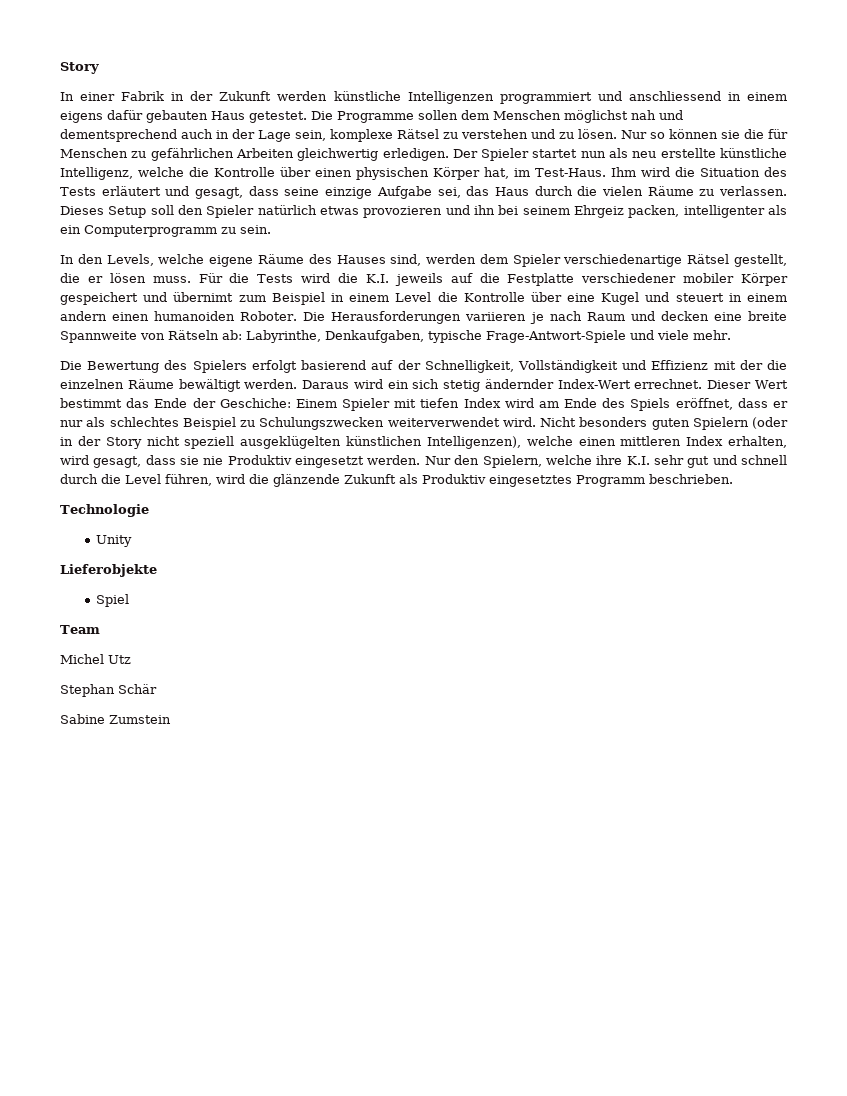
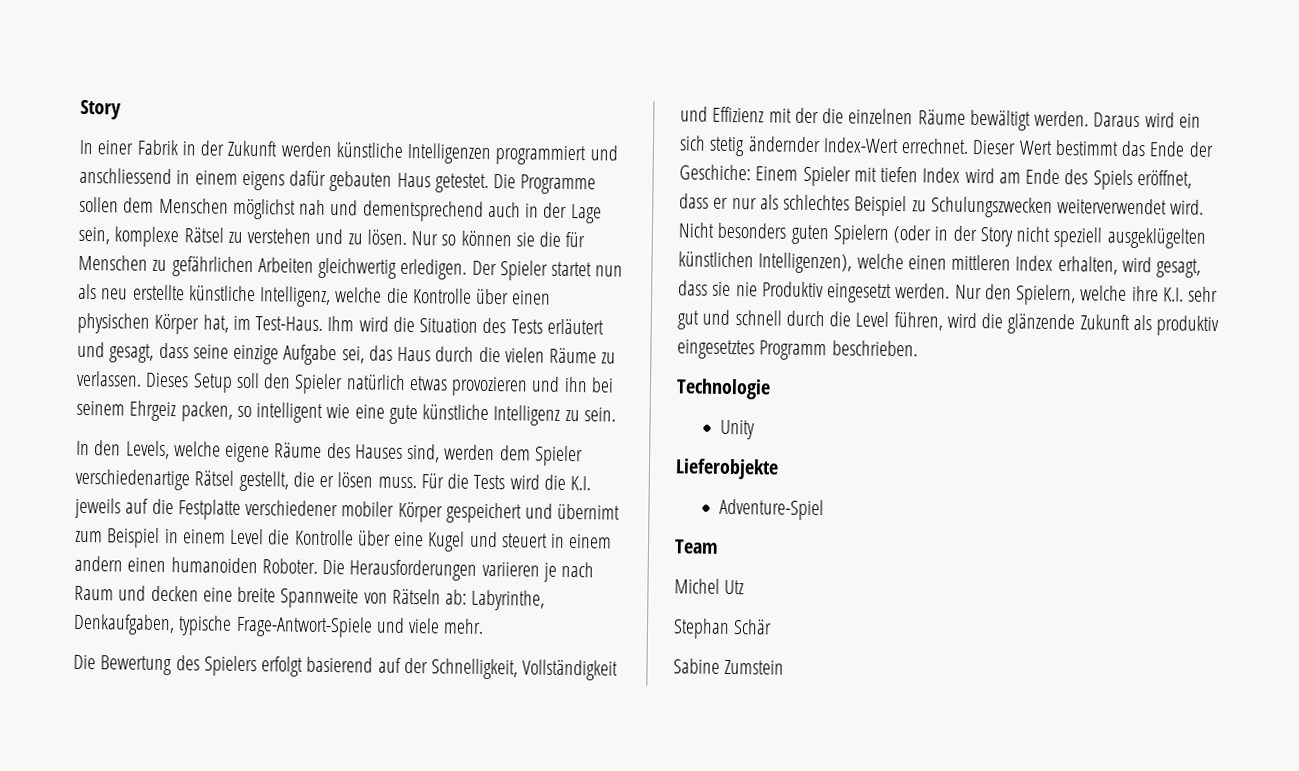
- Dieses Setup soll den Spieler natürlich etwas provozieren und ihn bei seinem Ehrgeiz packen, intelligenter als ein Computerprogramm zu sein.
+ Dieses Setup soll den Spieler natürlich etwas provozieren und ihn bei seinem Ehrgeiz packen, so intelligent wie eine gute künstliche Intelligenz zu sein.
- Nur den Spielern, welche ihre K.I. sehr gut und schnell durch die Level führen, wird die glänzende Zukunft als Produktiv eingesetztes Programm beschrieben.
+ Nur den Spielern, welche ihre K.I. sehr gut und schnell durch die Level führen, wird die glänzende Zukunft als produktiv eingesetztes Programm beschrieben.
- Spiel
+ Adventure-Spiel

